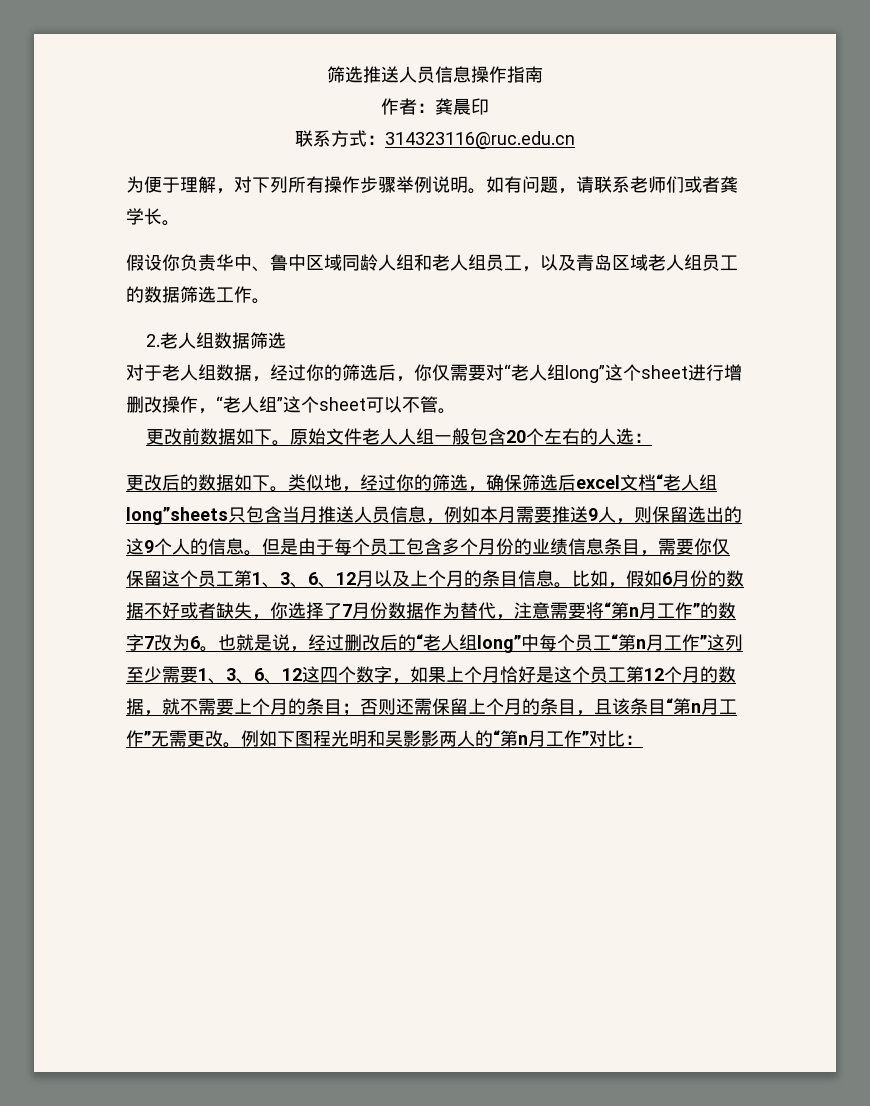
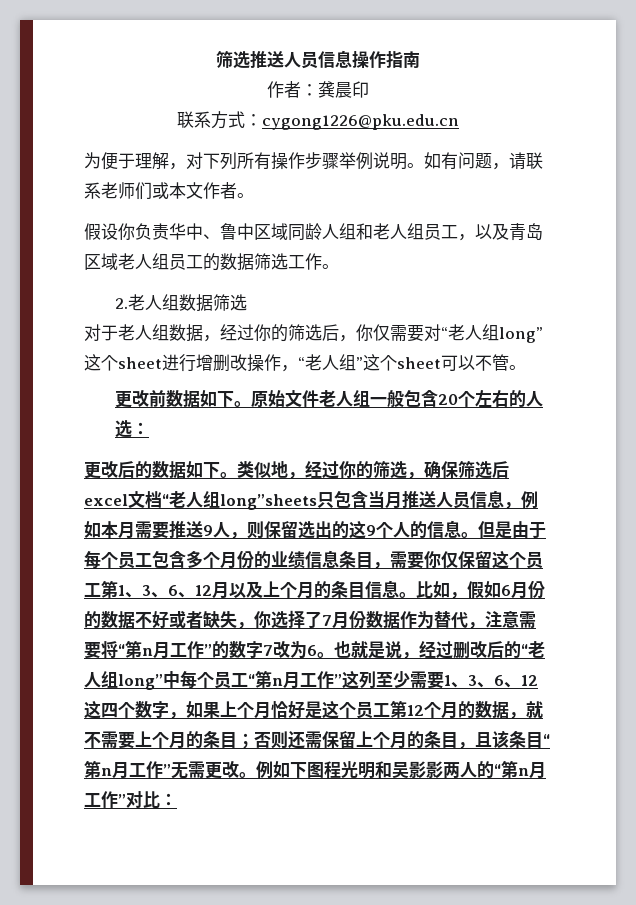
- 联系方式：314323116@ruc.edu.cn
+ 联系方式：cygong1226@pku.edu.cn
- 如有问题，请联系老师们或者龚学长。
+ 如有问题，请联系老师们或本文作者。
- 原始文件老人人组一般包含20个左右的人选：
+ 原始文件老人组一般包含20个左右的人选：

